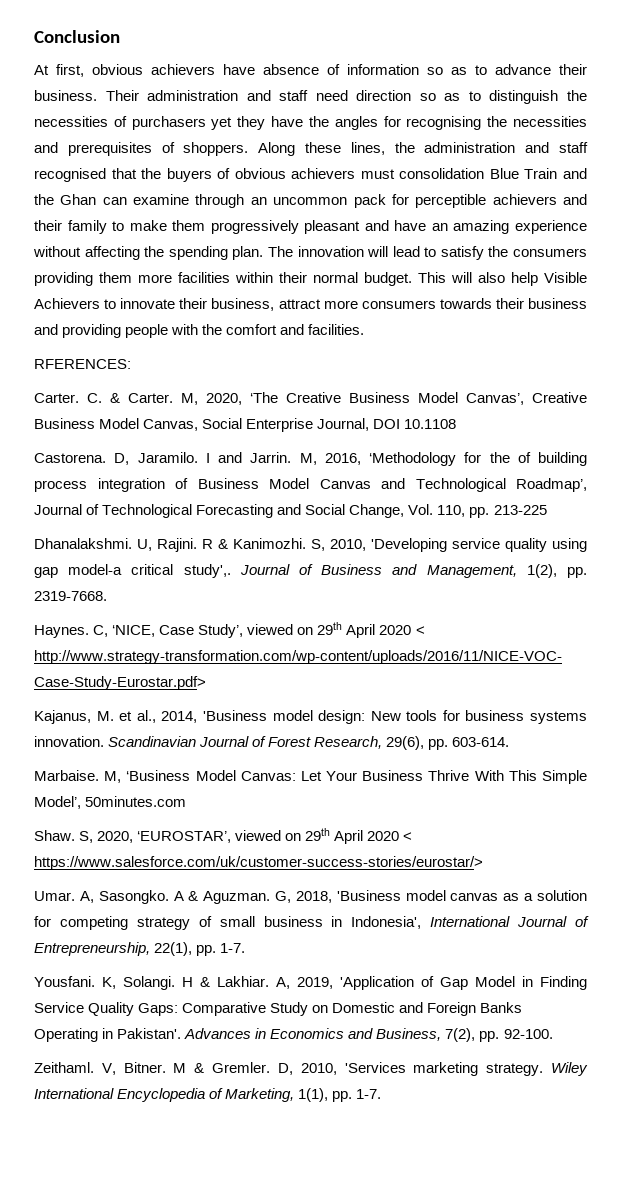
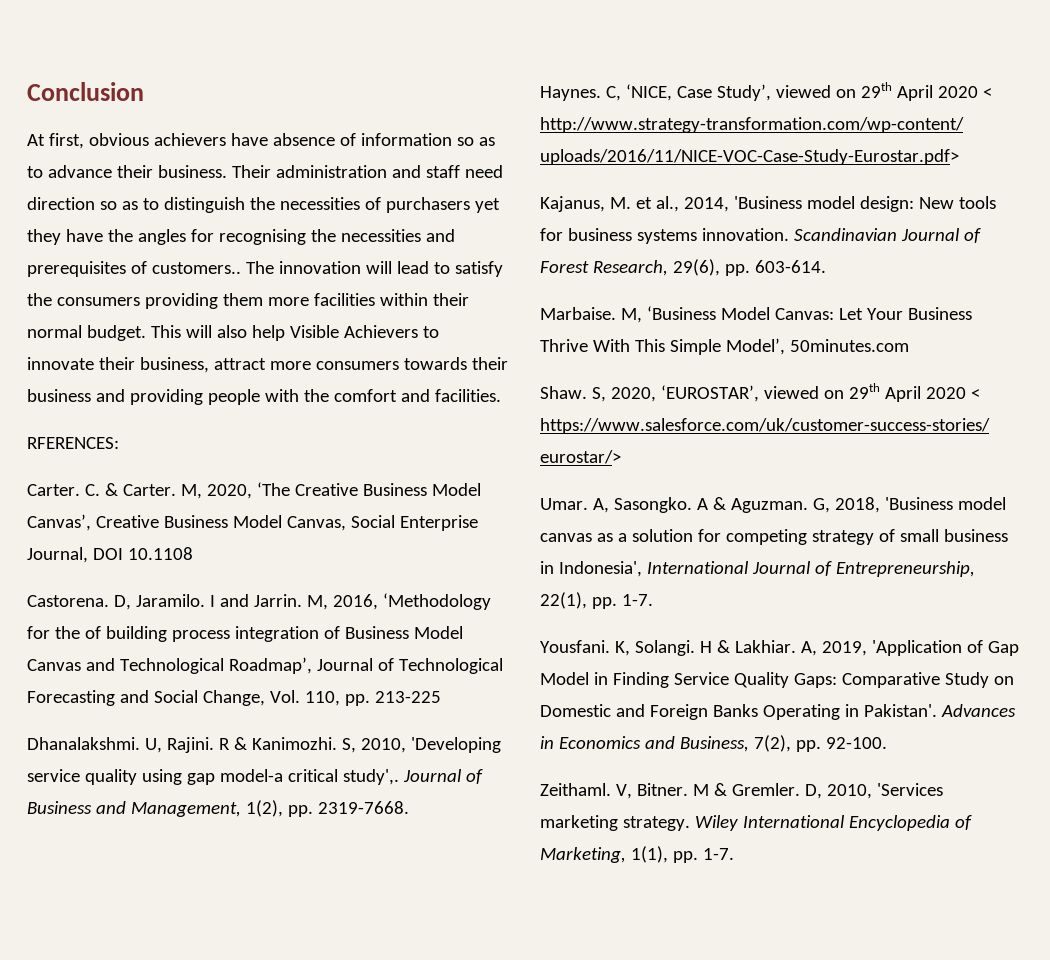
- Their administration and staff need direction so as to distinguish the necessities of purchasers yet they have the angles for recognising the necessities and prerequisites of shoppers. Along these lines, the administration and staff recognised that the buyers of obvious achievers must consolidation Blue Train and the Ghan can examine through an uncommon pack for perceptible achievers and their family to make them progressively pleasant and have an amazing experience without affecting the spending plan.
+ Their administration and staff need direction so as to distinguish the necessities of purchasers yet they have the angles for recognising the necessities and prerequisites of customers..

